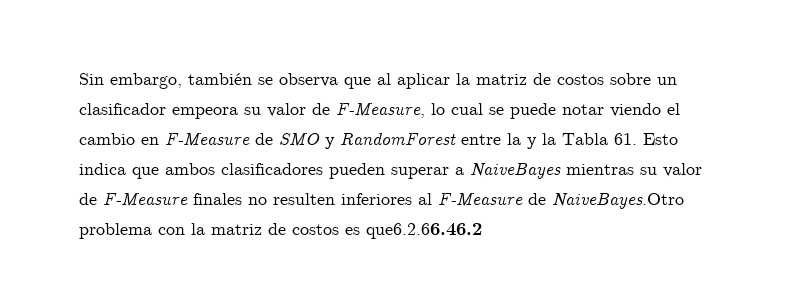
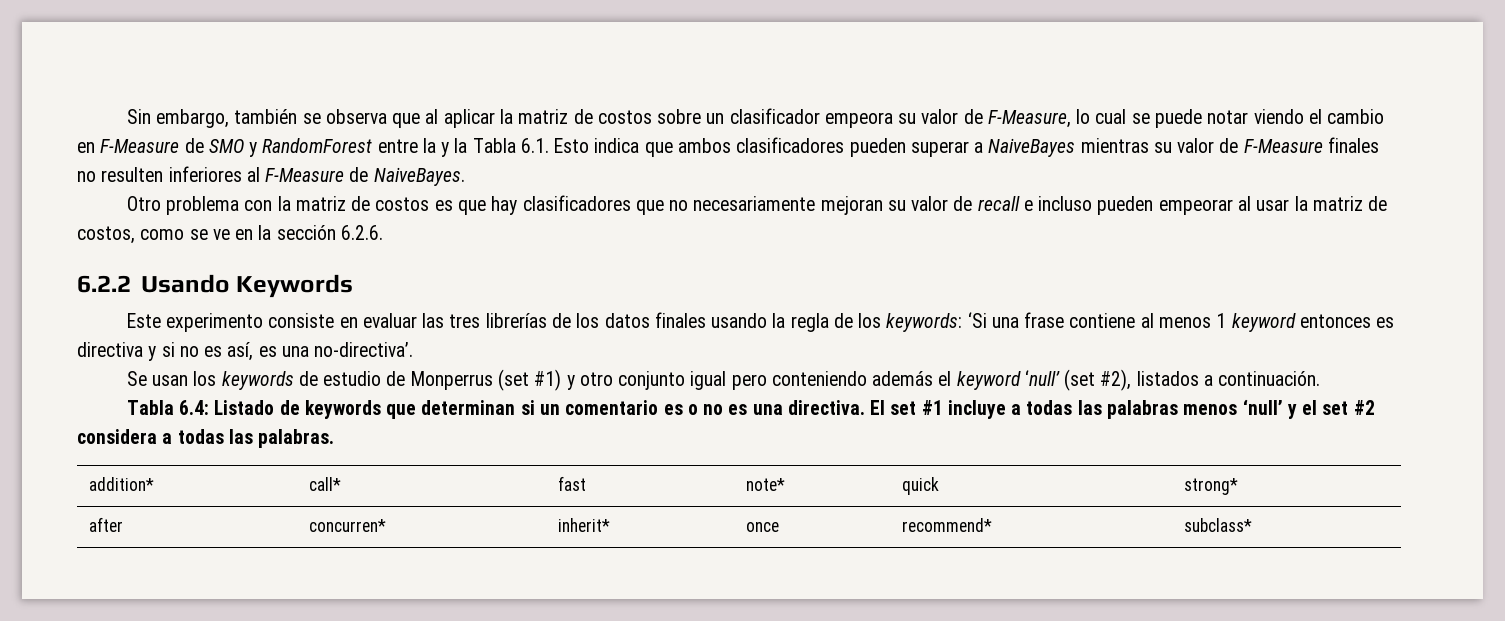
- Sin embargo, también se observa que al aplicar la matriz de costos sobre un clasificador empeora su valor de F-Measure, lo cual se puede notar viendo el cambio en F-Measure de SMO y RandomForest entre la y la Tabla 61. Esto indica que ambos clasificadores pueden superar a NaiveBayes mientras su valor de F-Measure finales no resulten inferiores al F-Measure de NaiveBayes.Otro problema con la matriz de costos es que6.2.66.46.2
+ Sin embargo, también se observa que al aplicar la matriz de costos sobre un clasificador empeora su valor de F-Measure, lo cual se puede notar viendo el cambio en F-Measure de SMO y RandomForest entre la y la Tabla 6.1. Esto indica que ambos clasificadores pueden superar a NaiveBayes mientras su valor de F-Measure finales no resulten inferiores al F-Measure de NaiveBayes.
+ Otro problema con la matriz de costos es que hay clasificadores que no necesariamente mejoran su valor de recall e incluso pueden empeorar al usar la matriz de costos, como se ve en la sección 6.2.6.
+ 6.2.2 Usando Keywords
+ Este experimento consiste en evaluar las tres librerías de los datos finales usando la regla de los keywords: ‘Si una frase contiene al menos 1 keyword entonces es directiva y si no es así, es una no-directiva’.
+ Se usan los keywords de estudio de Monperrus (set #1) y otro conjunto igual pero conteniendo además el keyword ‘null’ (set #2), listados a continuación.
+ Tabla 6.4: Listado de keywords que determinan si un comentario es o no es una directiva. El set #1 incluye a todas las palabras menos ‘null’ y el set #2 considera a todas las palabras.
+ addition* | call* | fast | note* | quick | strong*
+ after | concurren* | inherit* | once | recommend* | subclass*

